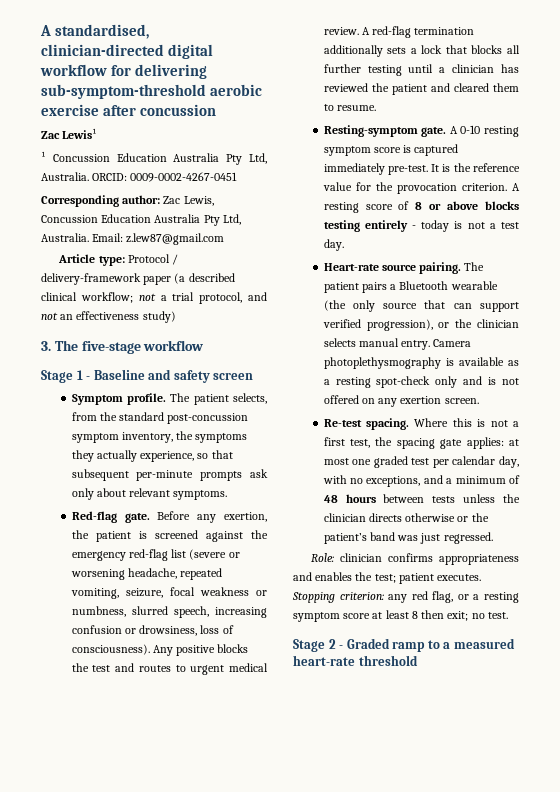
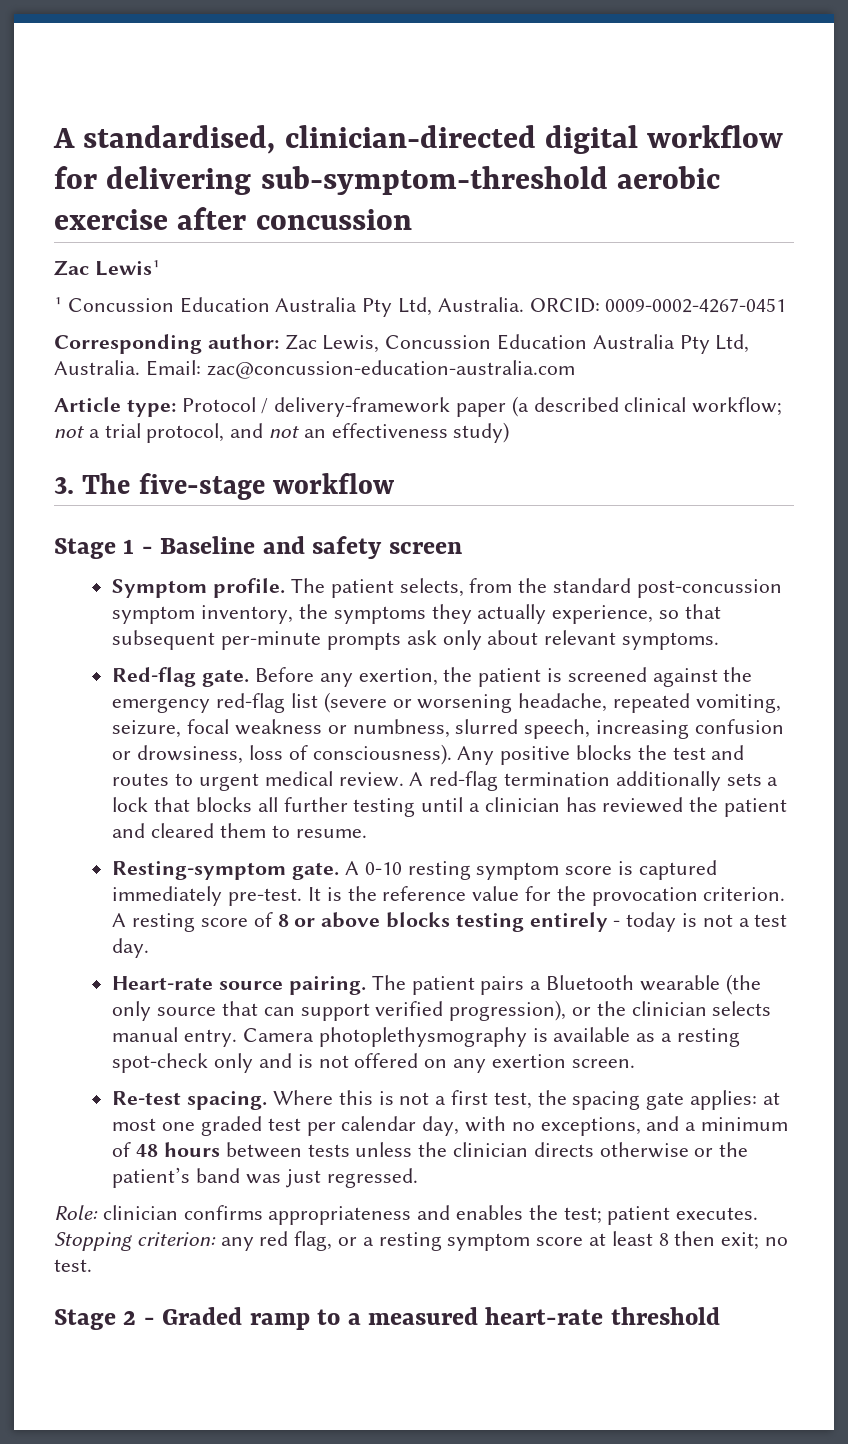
- Email: z.lew87@gmail.com
+ Email: zac@concussion-education-australia.com

